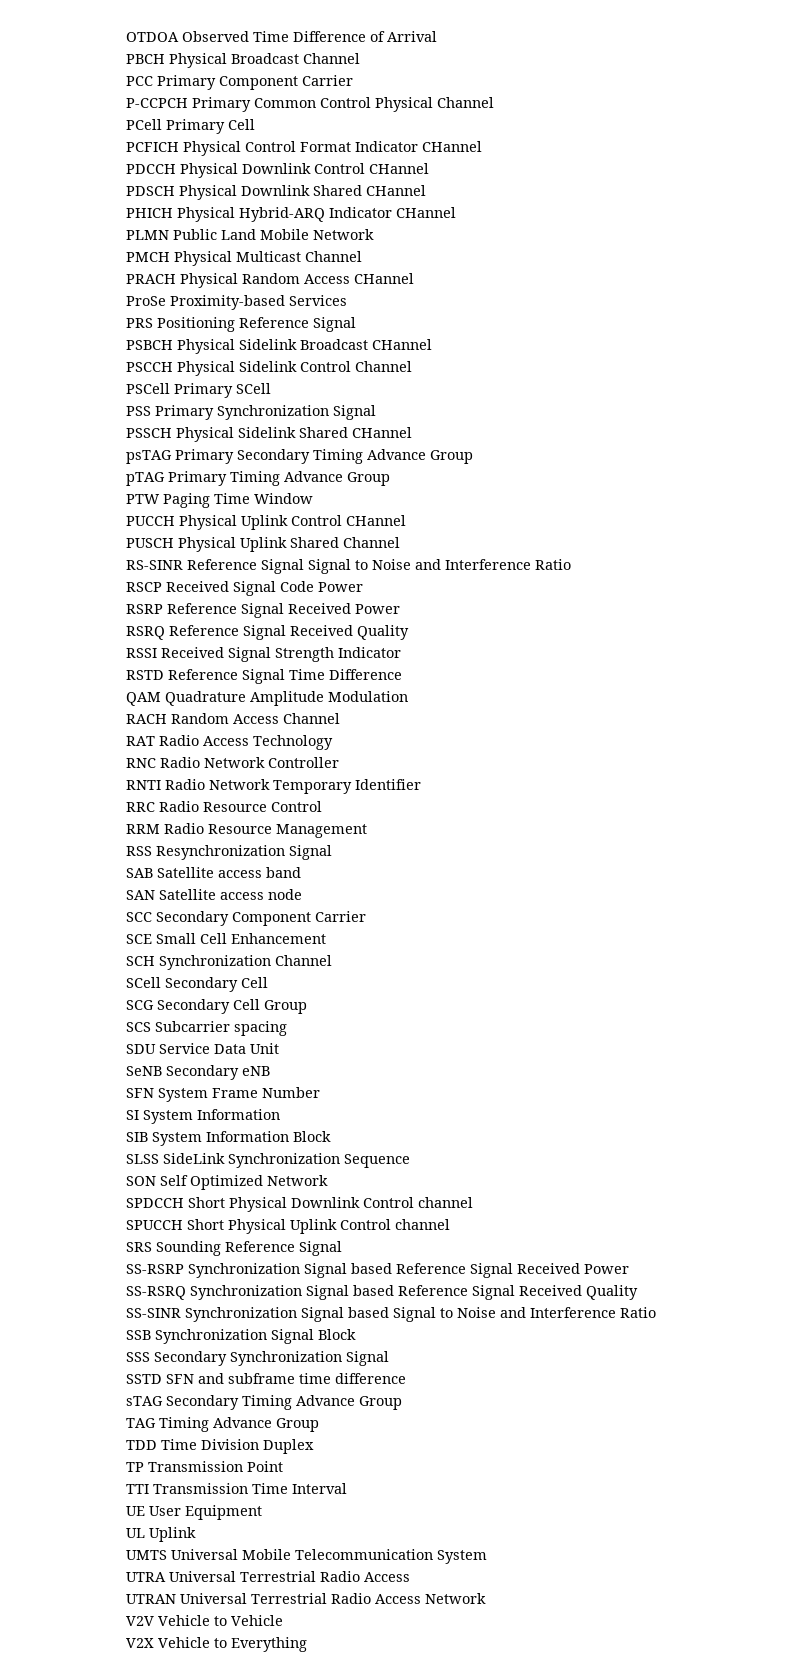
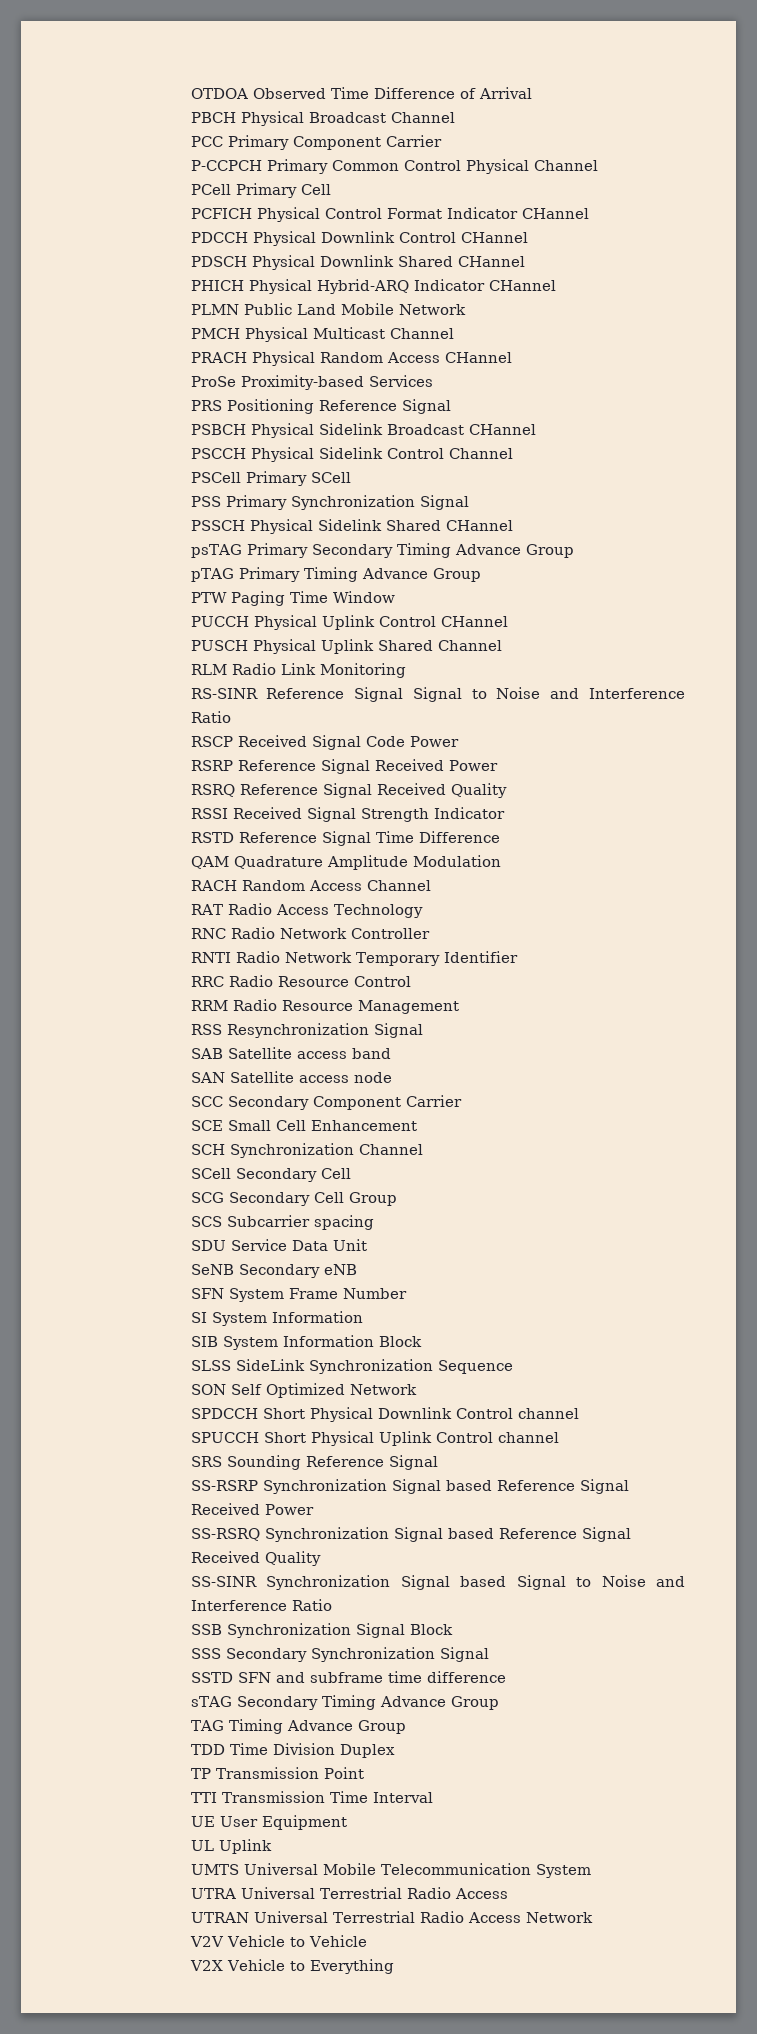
+ RLM Radio Link Monitoring

